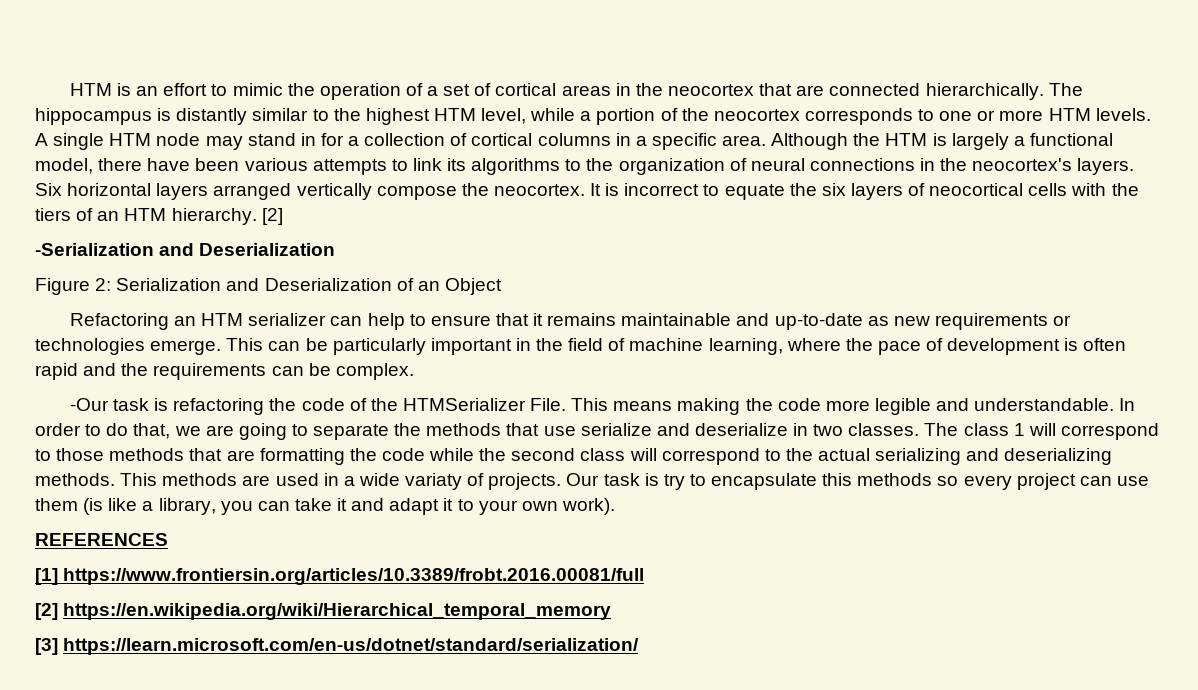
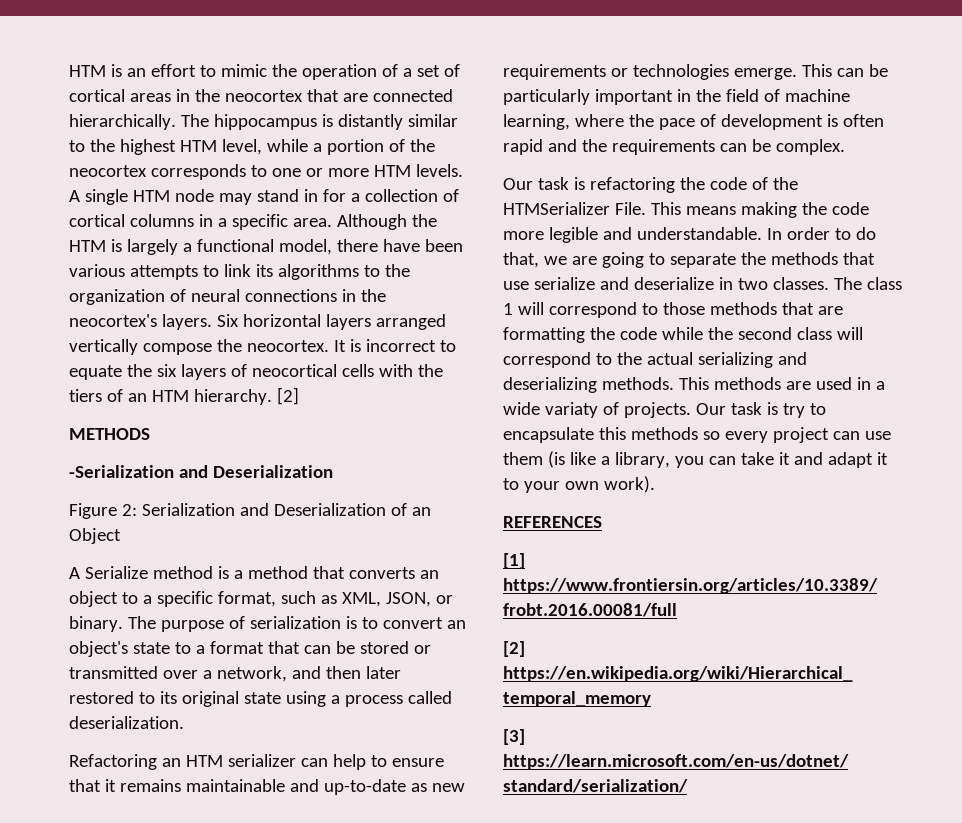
+ METHODS
+ A Serialize method is a method that converts an object to a specific format, such as XML, JSON, or binary. The purpose of serialization is to convert an object's state to a format that can be stored or transmitted over a network, and then later restored to its original state using a process called deserialization.
- -Our task is refactoring the code of the HTMSerializer File.
+ Our task is refactoring the code of the HTMSerializer File.

